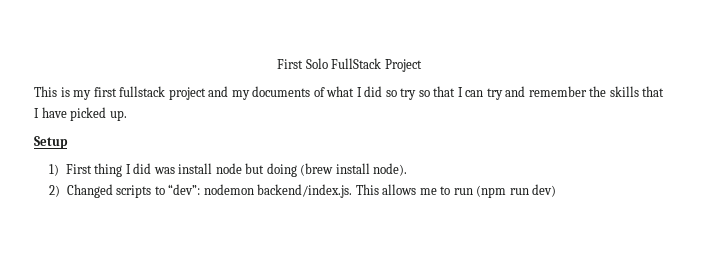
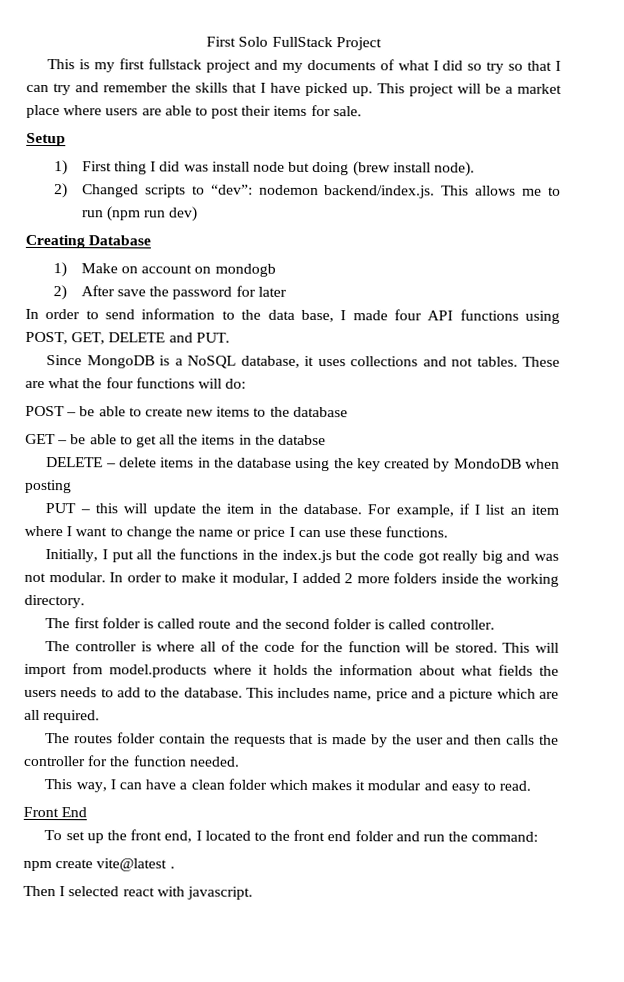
+ This project will be a market place where users are able to post their items for sale.
+ Creating Database
+ 1) Make on account on mondogb
+ 2) After save the password for later
+ In order to send information to the data base, I made four API functions using POST, GET, DELETE and PUT.
+ Since MongoDB is a NoSQL database, it uses collections and not tables. These are what the four functions will do:
+ POST – be able to create new items to the database
+ GET – be able to get all the items in the databse
+ DELETE – delete items in the database using the key created by MondoDB when posting
+ PUT – this will update the item in the database. For example, if I list an item where I want to change the name or price I can use these functions.
+ Initially, I put all the functions in the index.js but the code got really big and was not modular. In order to make it modular, I added 2 more folders inside the working directory.
+ The first folder is called route and the second folder is called controller.
+ The controller is where all of the code for the function will be stored. This will import from model.products where it holds the information about what fields the users needs to add to the database. This includes name, price and a picture which are all required.
+ The routes folder contain the requests that is made by the user and then calls the controller for the function needed.
+ This way, I can have a clean folder which makes it modular and easy to read.
+ Front End
+ To set up the front end, I located to the front end folder and run the command:
+ npm create vite@latest .
+ Then I selected react with javascript.

